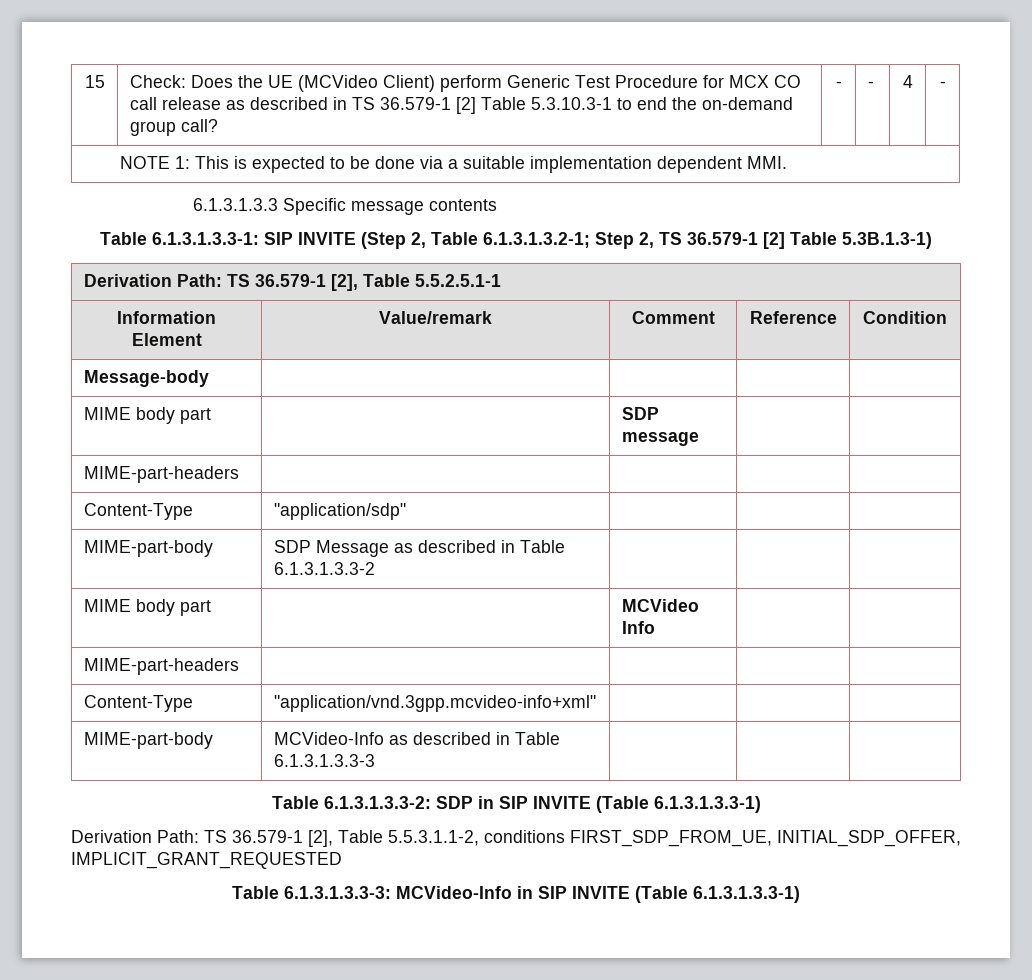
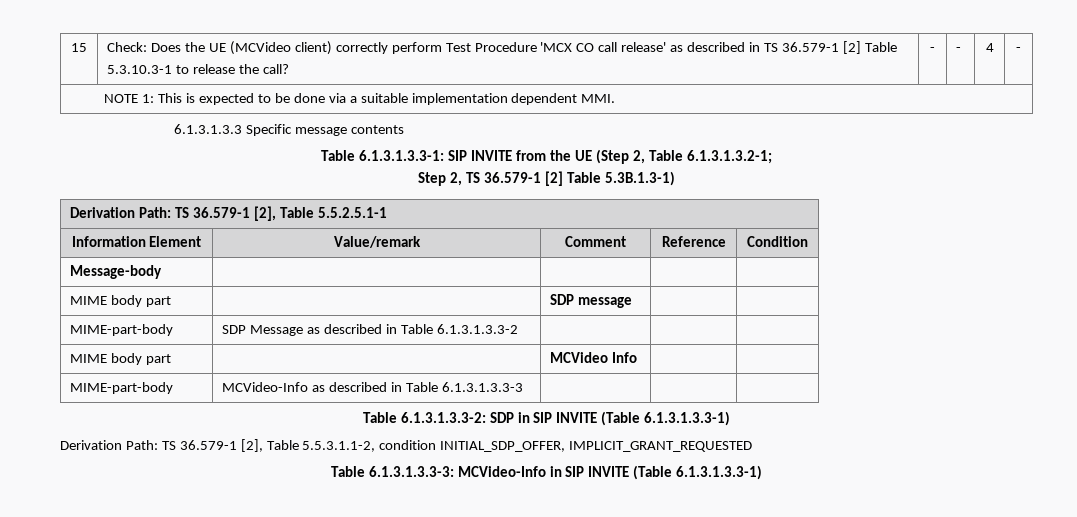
- 15 | Check: Does the UE (MCVideo Client) perform Generic Test Procedure for MCX CO call release as described in TS 36.579-1 [2] Table 5.3.10.3-1 to end the on-demand group call? | - | - | 4 | -
+ 15 | Check: Does the UE (MCVideo client) correctly perform Test Procedure 'MCX CO call release' as described in TS 36.579-1 [2] Table 5.3.10.3-1 to release the call? | - | - | 4 | -
- Table 6.1.3.1.3.3-1: SIP INVITE (Step 2, Table 6.1.3.1.3.2-1; Step 2, TS 36.579-1 [2] Table 5.3B.1.3-1)
+ Table 6.1.3.1.3.3-1: SIP INVITE from the UE (Step 2, Table 6.1.3.1.3.2-1;
+ Step 2, TS 36.579-1 [2] Table 5.3B.1.3-1)
  MIME body part | | SDP message | |
- MIME-part-headers | | | |
- Content-Type | "application/sdp" | | |
  MIME body part | | MCVideo Info | |
- MIME-part-headers | | | |
- Content-Type | "application/vnd.3gpp.mcvideo-info+xml" | | |
- Derivation Path: TS 36.579-1 [2], Table 5.5.3.1.1-2, conditions FIRST_SDP_FROM_UE, INITIAL_SDP_OFFER, IMPLICIT_GRANT_REQUESTED
+ Derivation Path: TS 36.579-1 [2], Table 5.5.3.1.1-2, condition INITIAL_SDP_OFFER, IMPLICIT_GRANT_REQUESTED

